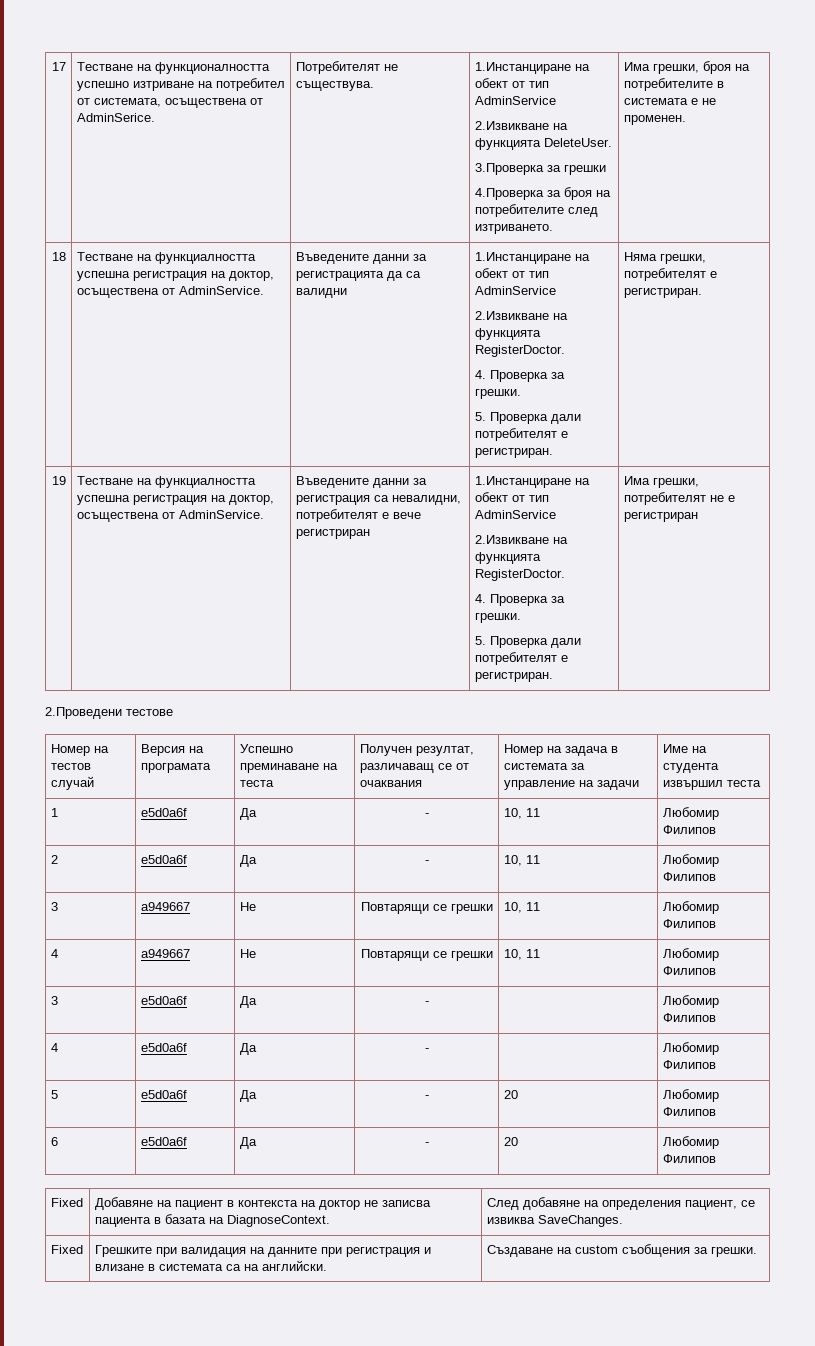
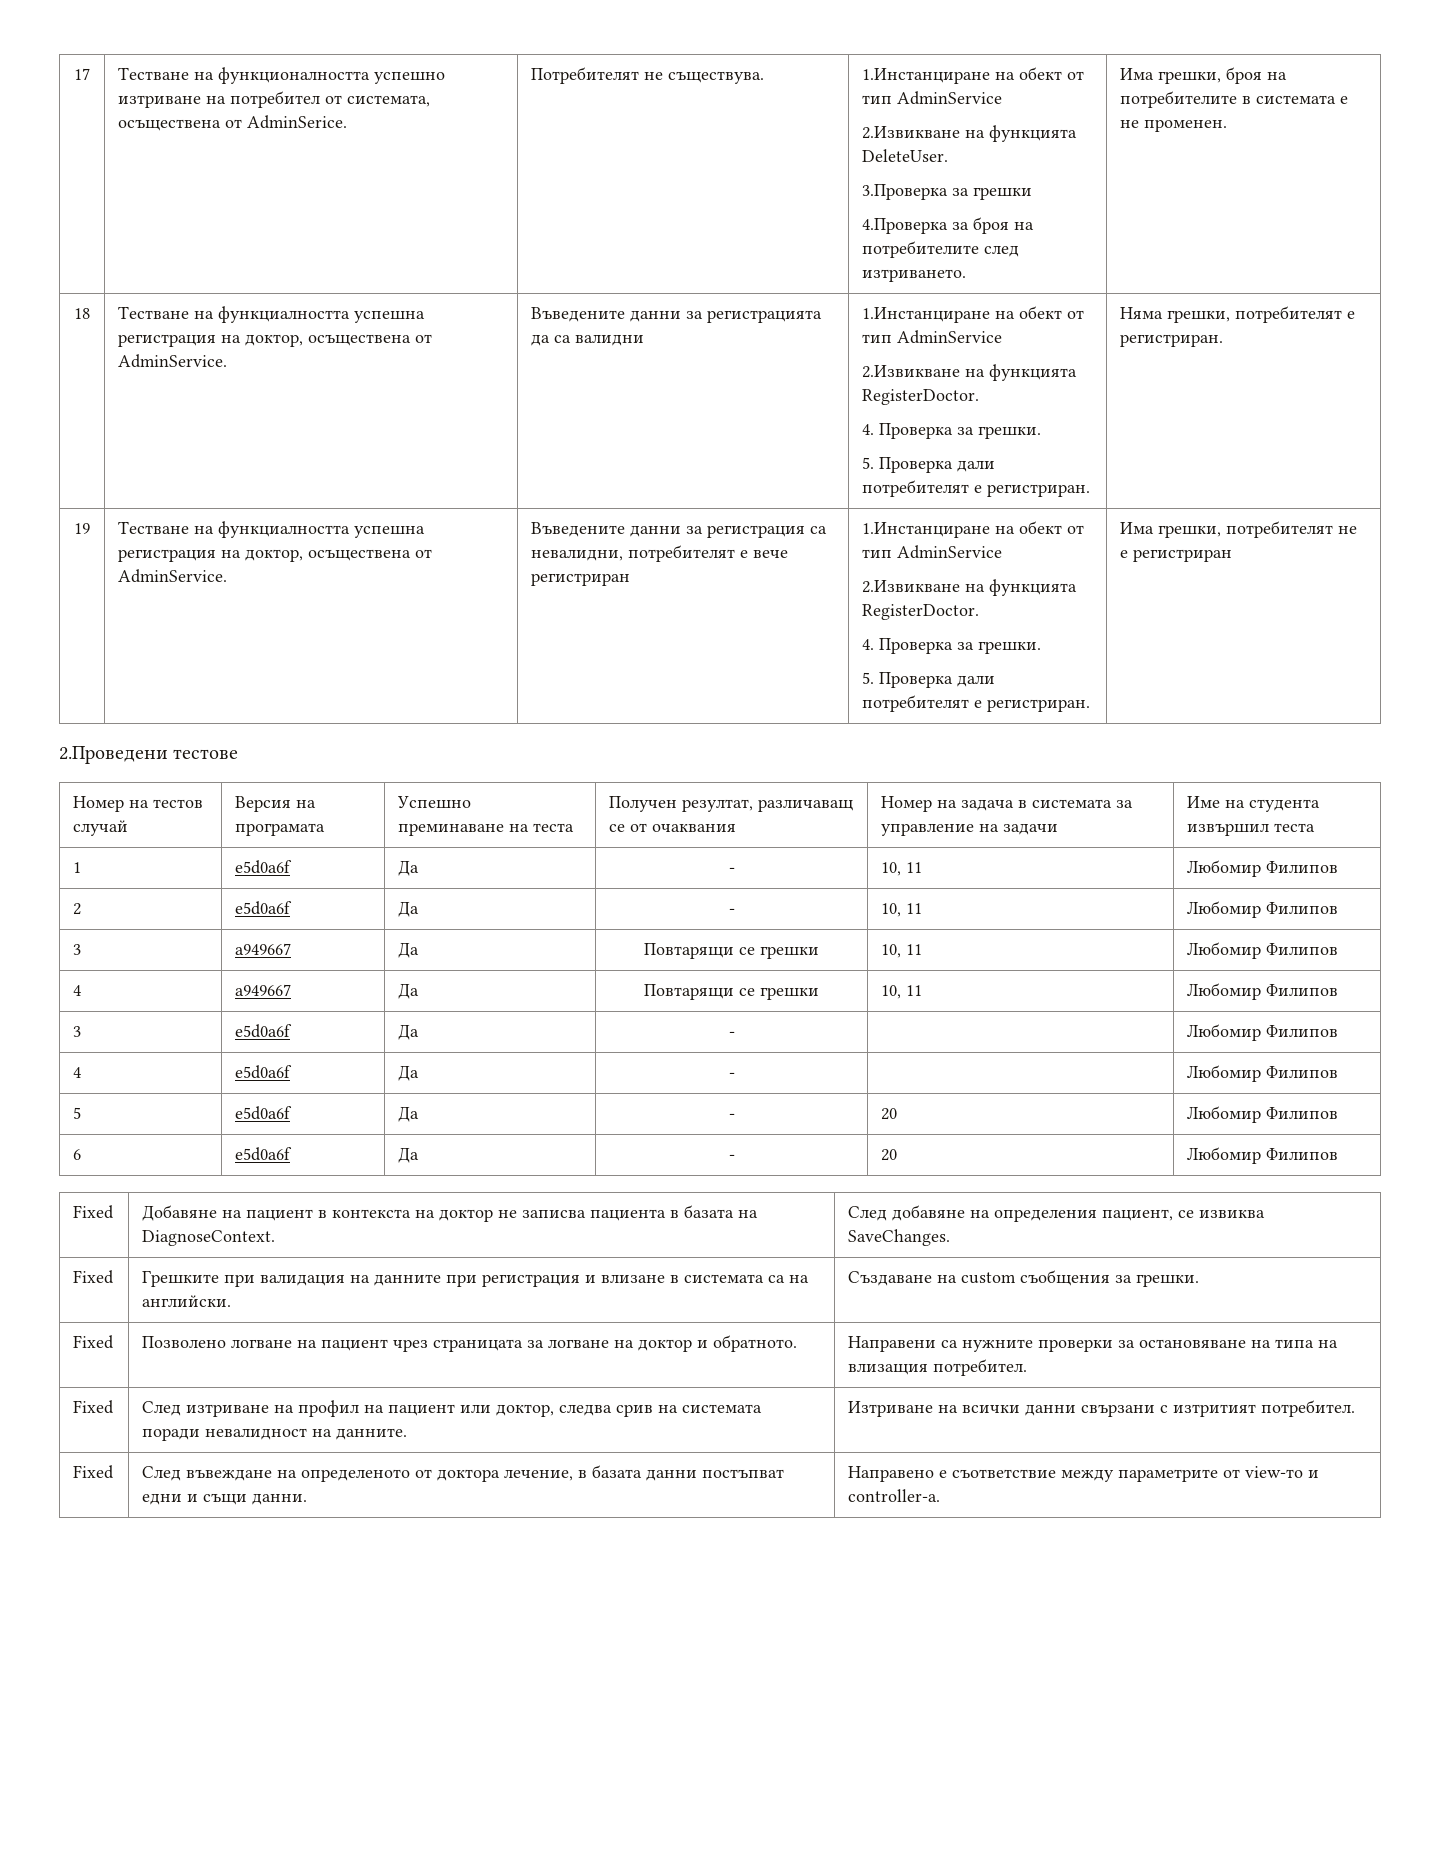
- 3 | a949667 | Не | Повтарящи се грешки | 10, 11 | Любомир Филипов
+ 3 | a949667 | Да | Повтарящи се грешки | 10, 11 | Любомир Филипов
- 4 | a949667 | Не | Повтарящи се грешки | 10, 11 | Любомир Филипов
+ 4 | a949667 | Да | Повтарящи се грешки | 10, 11 | Любомир Филипов
+ Fixed | Позволено логване на пациент чрез страницата за логване на доктор и обратното. | Направени са нужните проверки за остановяване на типа на влизащия потребител.
+ Fixed | След изтриване на профил на пациент или доктор, следва срив на системата поради невалидност на данните. | Изтриване на всички данни свързани с изтритият потребител.
+ Fixed | След въвеждане на определеното от доктора лечение, в базата данни постъпват едни и същи данни. | Направено е съответствие между параметрите от view-то и controller-а.

